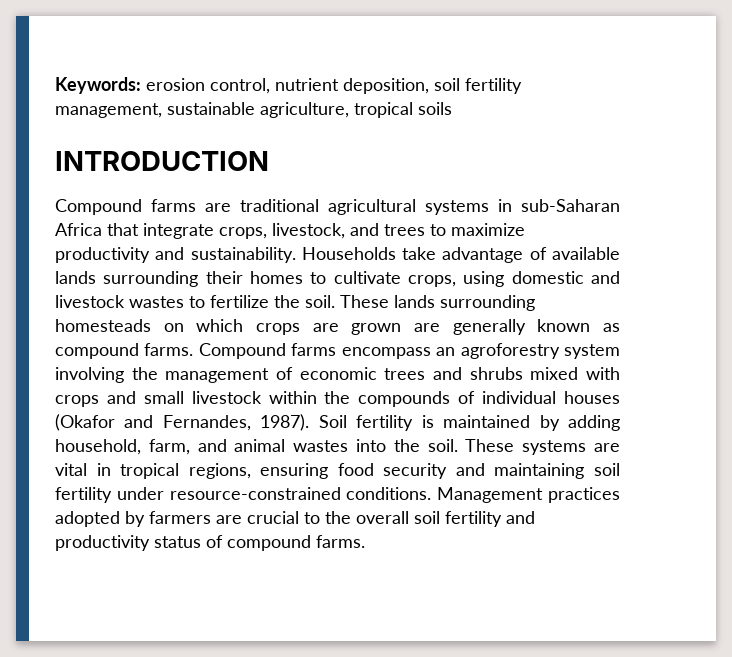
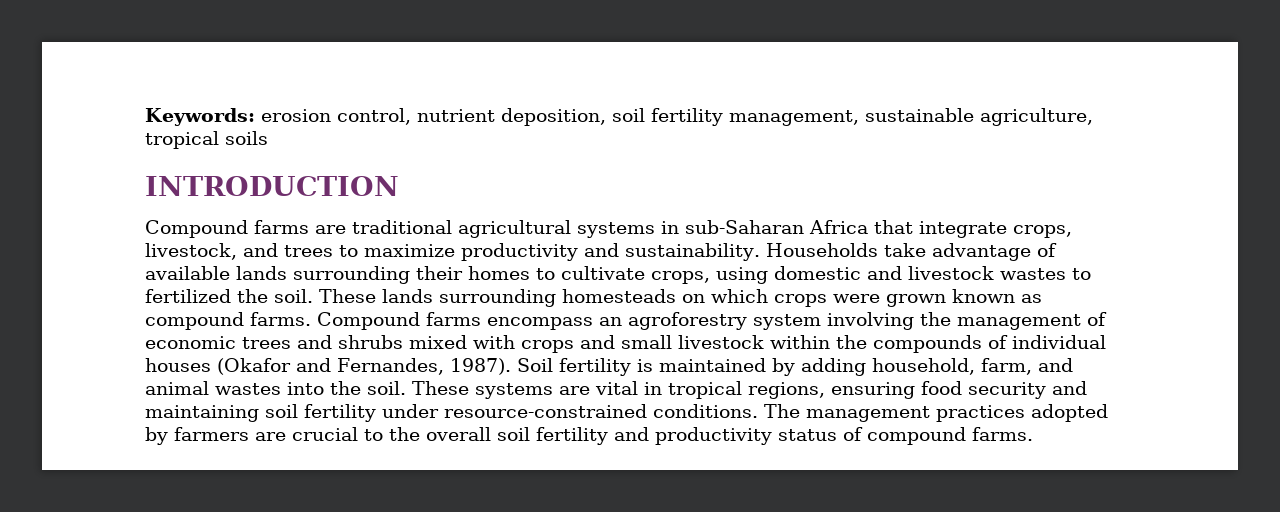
- Households take advantage of available lands surrounding their homes to cultivate crops, using domestic and livestock wastes to fertilize the soil.
+ Households take advantage of available lands surrounding their homes to cultivate crops, using domestic and livestock wastes to fertilized the soil.
- These lands surrounding homesteads on which crops are grown are generally known as compound farms.
+ These lands surrounding homesteads on which crops were grown known as compound farms.
- Management practices adopted by farmers are crucial to the overall soil fertility and productivity status of compound farms.
+ The management practices adopted by farmers are crucial to the overall soil fertility and productivity status of compound farms.

